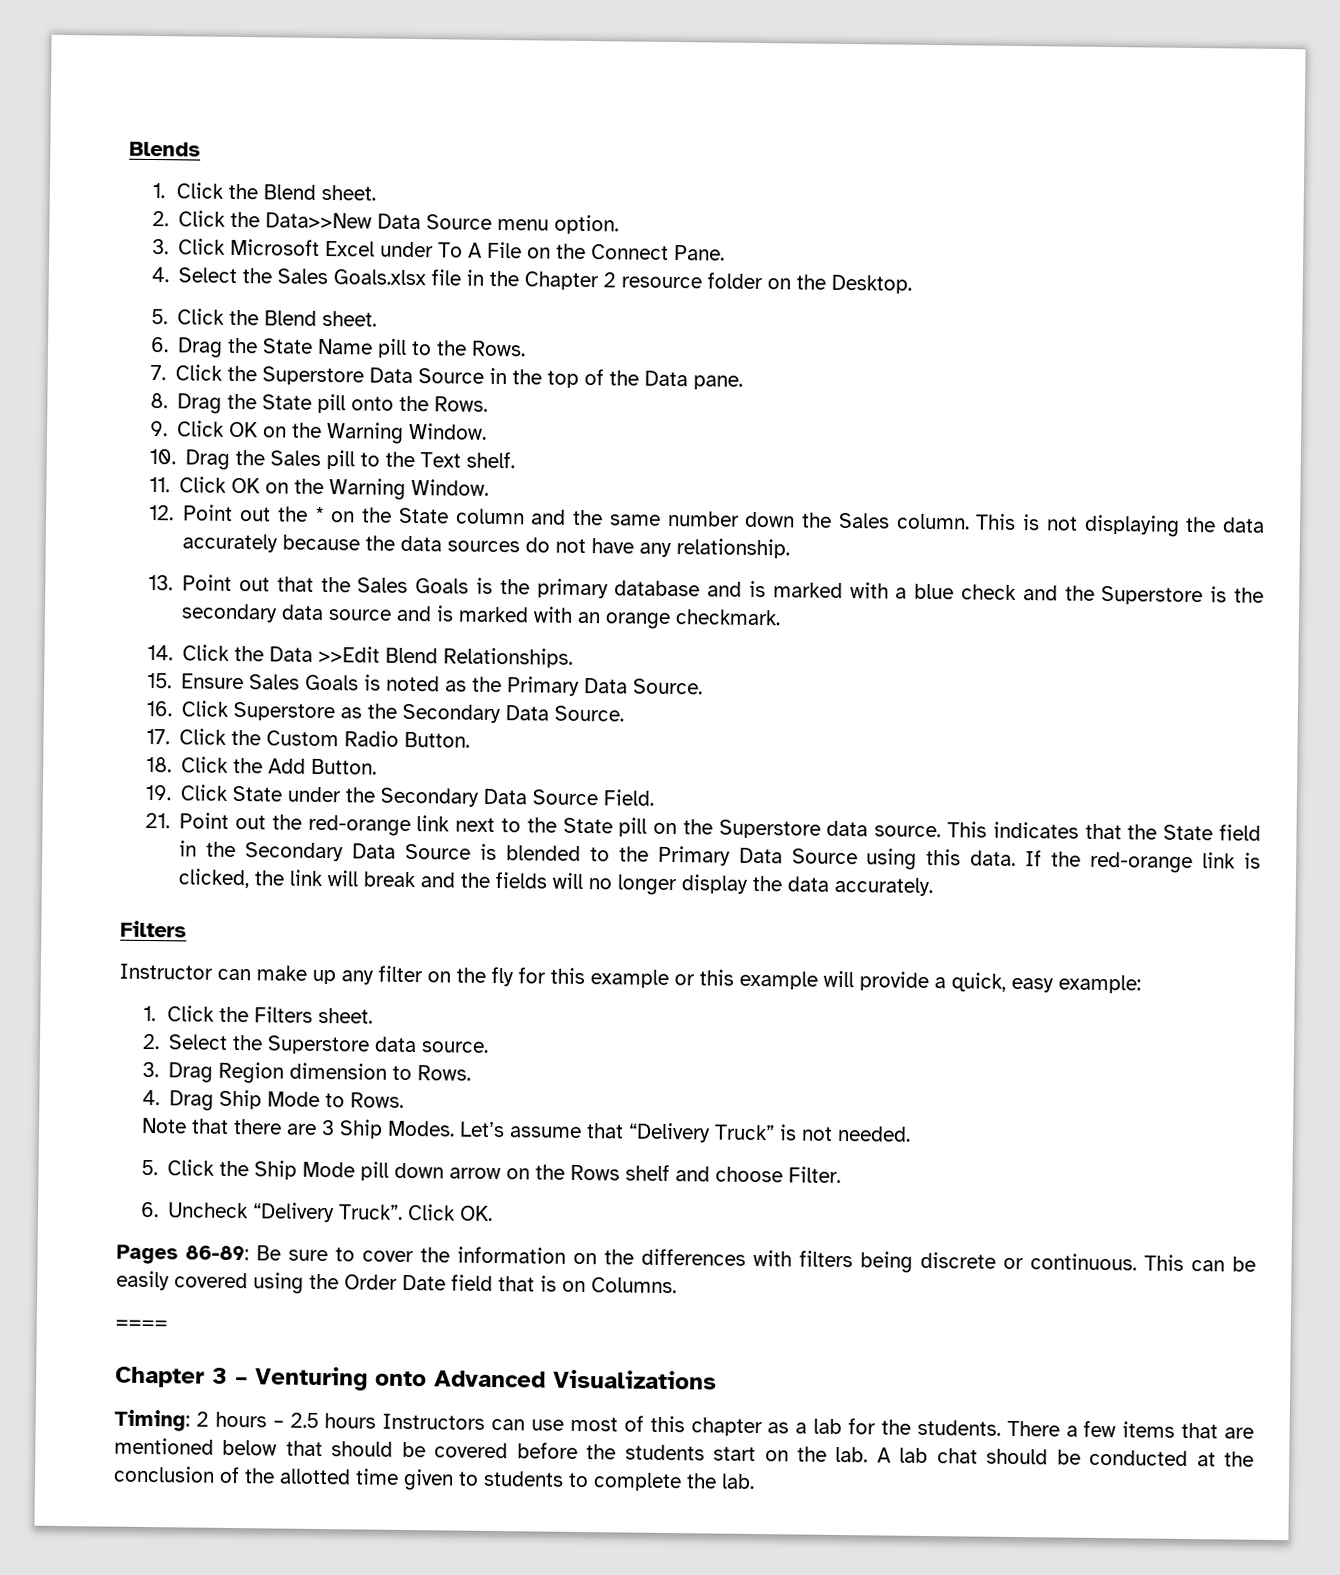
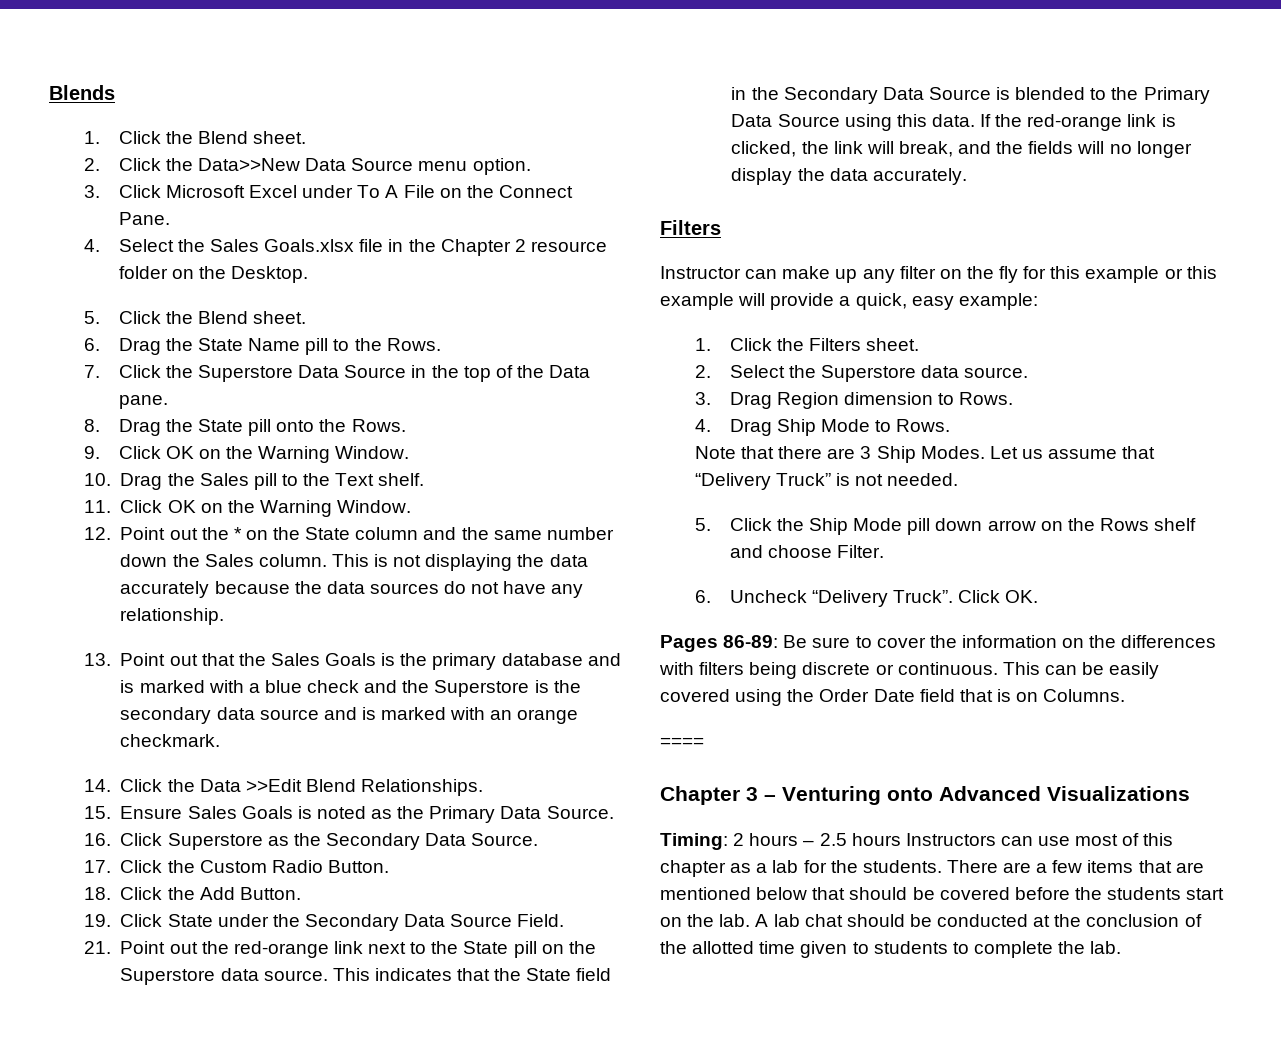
- If the red-orange link is clicked, the link will break and the fields will no longer display the data accurately.
+ If the red-orange link is clicked, the link will break, and the fields will no longer display the data accurately.
- Let’s assume that “Delivery Truck” is not needed.
+ Let us assume that “Delivery Truck” is not needed.
- There a few items that are mentioned below that should be covered before the students start on the lab.
+ There are a few items that are mentioned below that should be covered before the students start on the lab.

